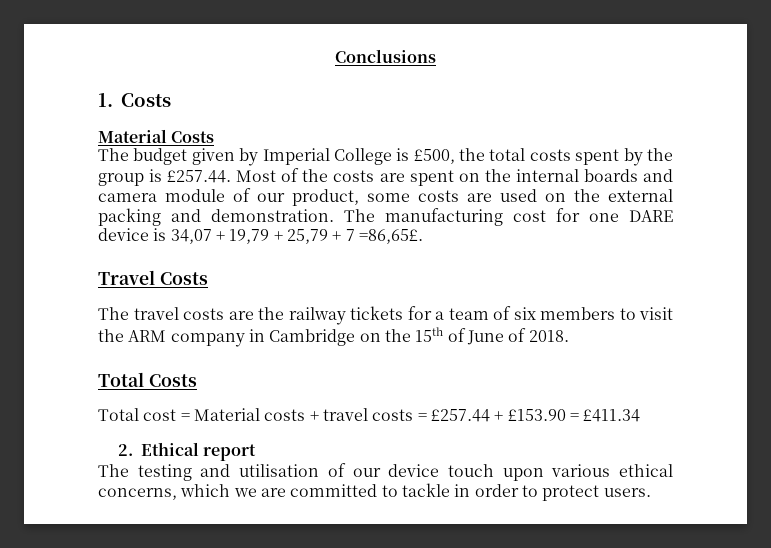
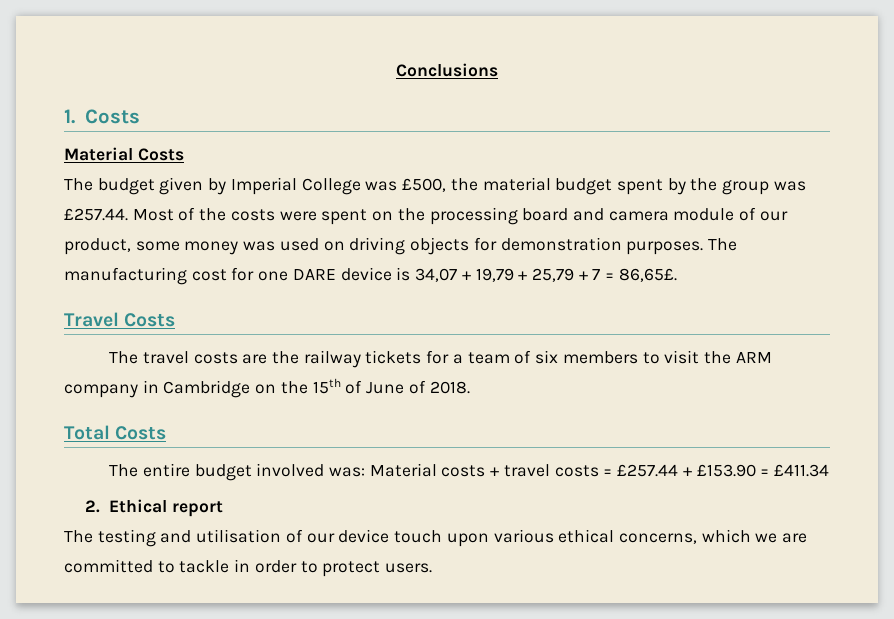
- The budget given by Imperial College is £500, the total costs spent by the group is £257.44. Most of the costs are spent on the internal boards and camera module of our product, some costs are used on the external packing and demonstration.
+ The budget given by Imperial College was £500, the material budget spent by the group was £257.44. Most of the costs were spent on the processing board and camera module of our product, some money was used on driving objects for demonstration purposes.
- The manufacturing cost for one DARE device is 34,07 + 19,79 + 25,79 + 7 =86,65£.
+ The manufacturing cost for one DARE device is 34,07 + 19,79 + 25,79 + 7 = 86,65£.
- Total cost = Material costs + travel costs = £257.44 + £153.90 = £411.34
+ The entire budget involved was: Material costs + travel costs = £257.44 + £153.90 = £411.34

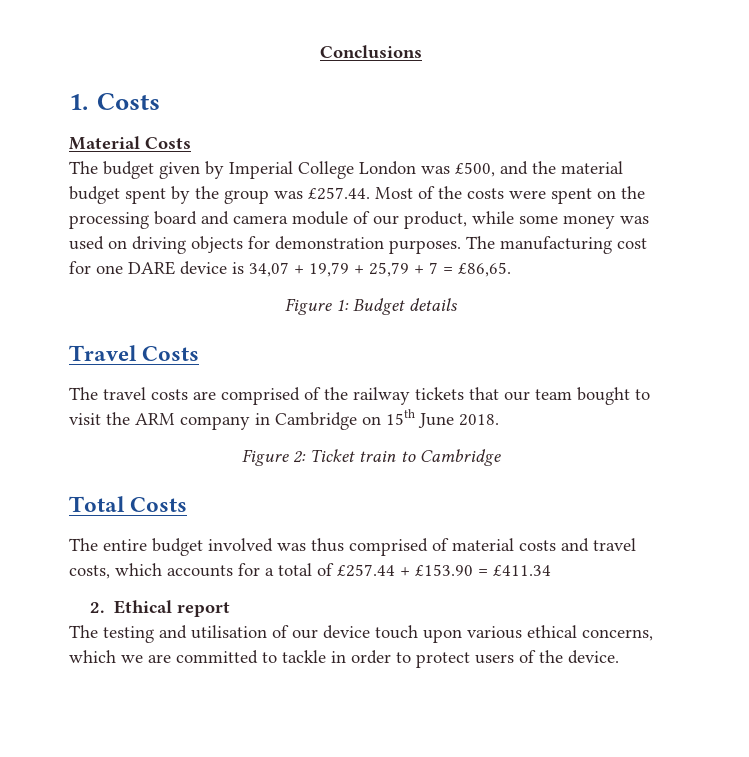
- The budget given by Imperial College was £500, the material budget spent by the group was £257.44. Most of the costs were spent on the processing board and camera module of our product, some money was used on driving objects for demonstration purposes.
+ The budget given by Imperial College London was £500, and the material budget spent by the group was £257.44. Most of the costs were spent on the processing board and camera module of our product, while some money was used on driving objects for demonstration purposes.
- The manufacturing cost for one DARE device is 34,07 + 19,79 + 25,79 + 7 = 86,65£.
+ The manufacturing cost for one DARE device is 34,07 + 19,79 + 25,79 + 7 = £86,65.
+ Figure 1: Budget details
- The travel costs are the railway tickets for a team of six members to visit the ARM company in Cambridge on the 15th of June of 2018.
+ The travel costs are comprised of the railway tickets that our team bought to visit the ARM company in Cambridge on 15th June 2018.
+ Figure 2: Ticket train to Cambridge
- The entire budget involved was: Material costs + travel costs = £257.44 + £153.90 = £411.34
+ The entire budget involved was thus comprised of material costs and travel costs, which accounts for a total of £257.44 + £153.90 = £411.34
- The testing and utilisation of our device touch upon various ethical concerns, which we are committed to tackle in order to protect users.
+ The testing and utilisation of our device touch upon various ethical concerns, which we are committed to tackle in order to protect users of the device.

